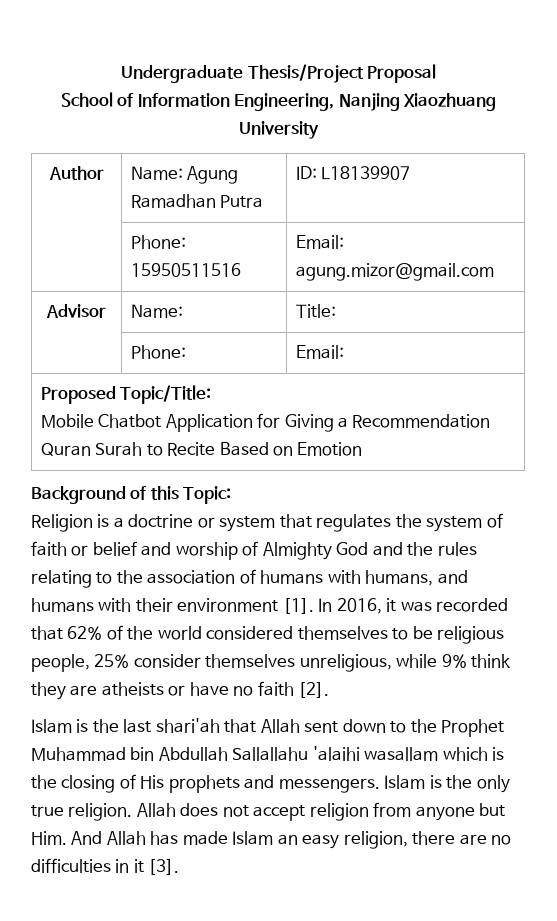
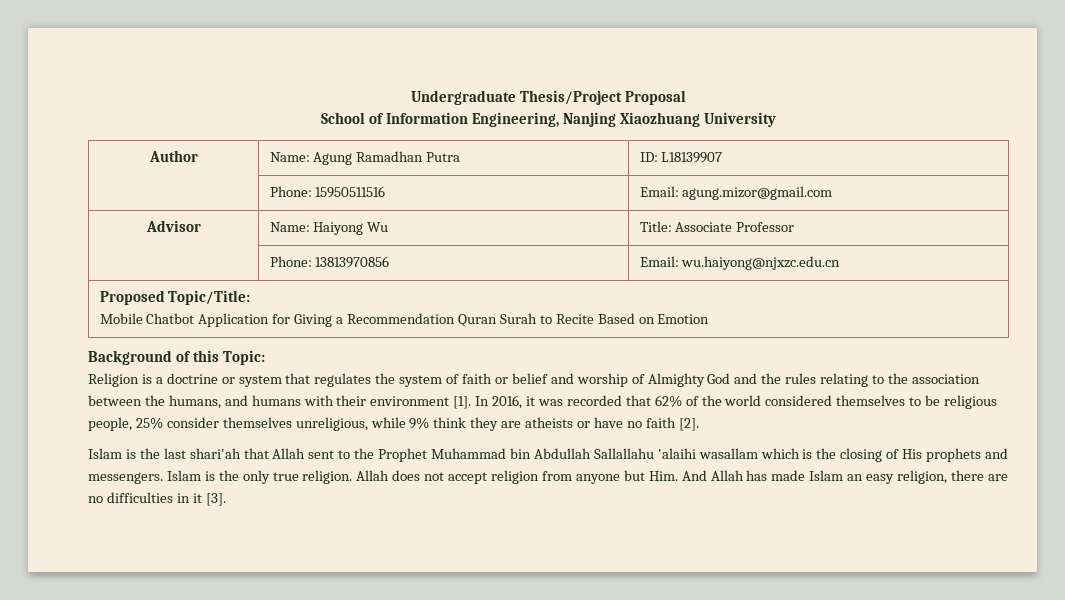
- Advisor | Name: | Title:
- | Phone: | Email:
+ Advisor | Name: Haiyong Wu | Title: Associate Professor
+ | Phone: 13813970856 | Email: wu.haiyong@njxzc.edu.cn
- Religion is a doctrine or system that regulates the system of faith or belief and worship of Almighty God and the rules relating to the association of humans with humans, and humans with their environment [1].
+ Religion is a doctrine or system that regulates the system of faith or belief and worship of Almighty God and the rules relating to the association between the humans, and humans with their environment [1].
- Islam is the last shari'ah that Allah sent down to the Prophet Muhammad bin Abdullah Sallallahu 'alaihi wasallam which is the closing of His prophets and messengers.
+ Islam is the last shari'ah that Allah sent to the Prophet Muhammad bin Abdullah Sallallahu 'alaihi wasallam which is the closing of His prophets and messengers.

